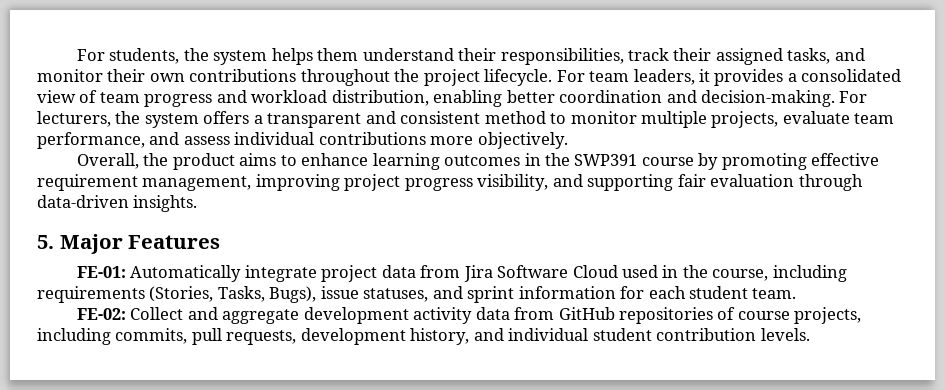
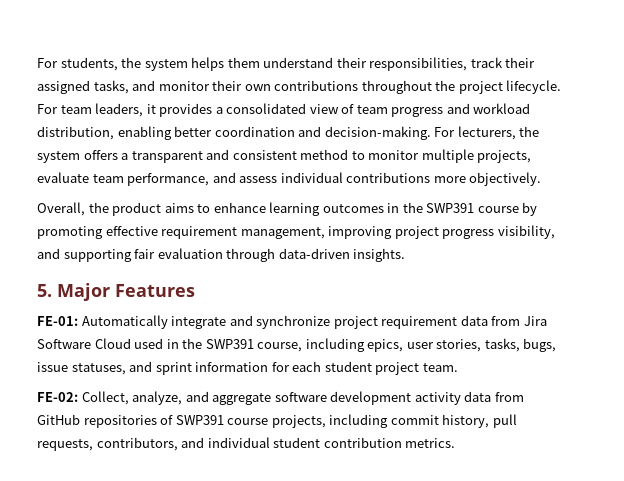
- FE-01: Automatically integrate project data from Jira Software Cloud used in the course, including requirements (Stories, Tasks, Bugs), issue statuses, and sprint information for each student team.
+ FE-01: Automatically integrate and synchronize project requirement data from Jira Software Cloud used in the SWP391 course, including epics, user stories, tasks, bugs, issue statuses, and sprint information for each student project team.
- FE-02: Collect and aggregate development activity data from GitHub repositories of course projects, including commits, pull requests, development history, and individual student contribution levels.
+ FE-02: Collect, analyze, and aggregate software development activity data from GitHub repositories of SWP391 course projects, including commit history, pull requests, contributors, and individual student contribution metrics.

